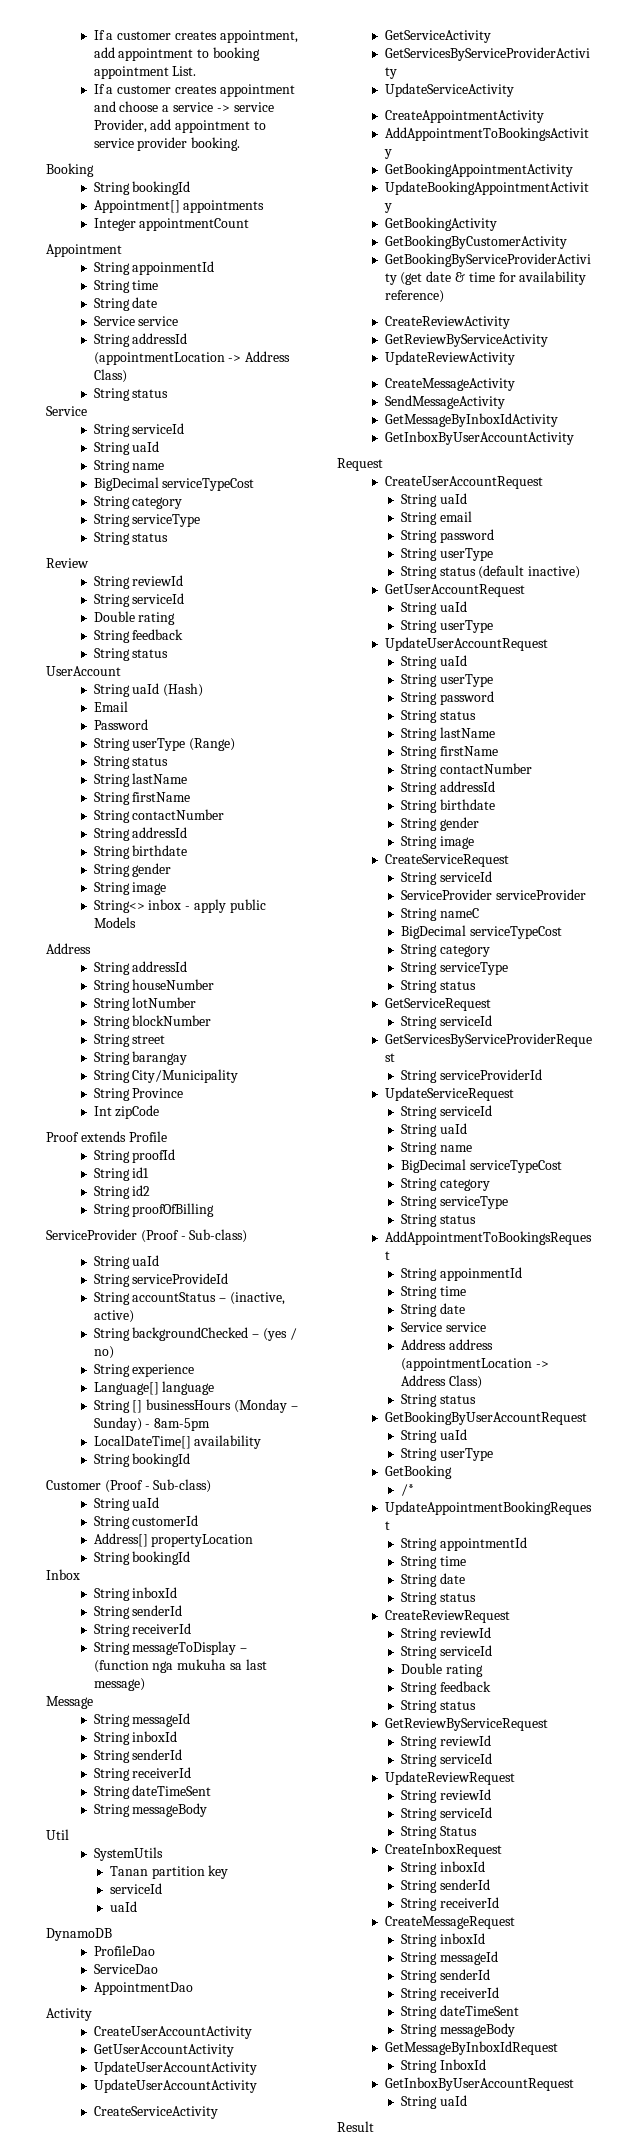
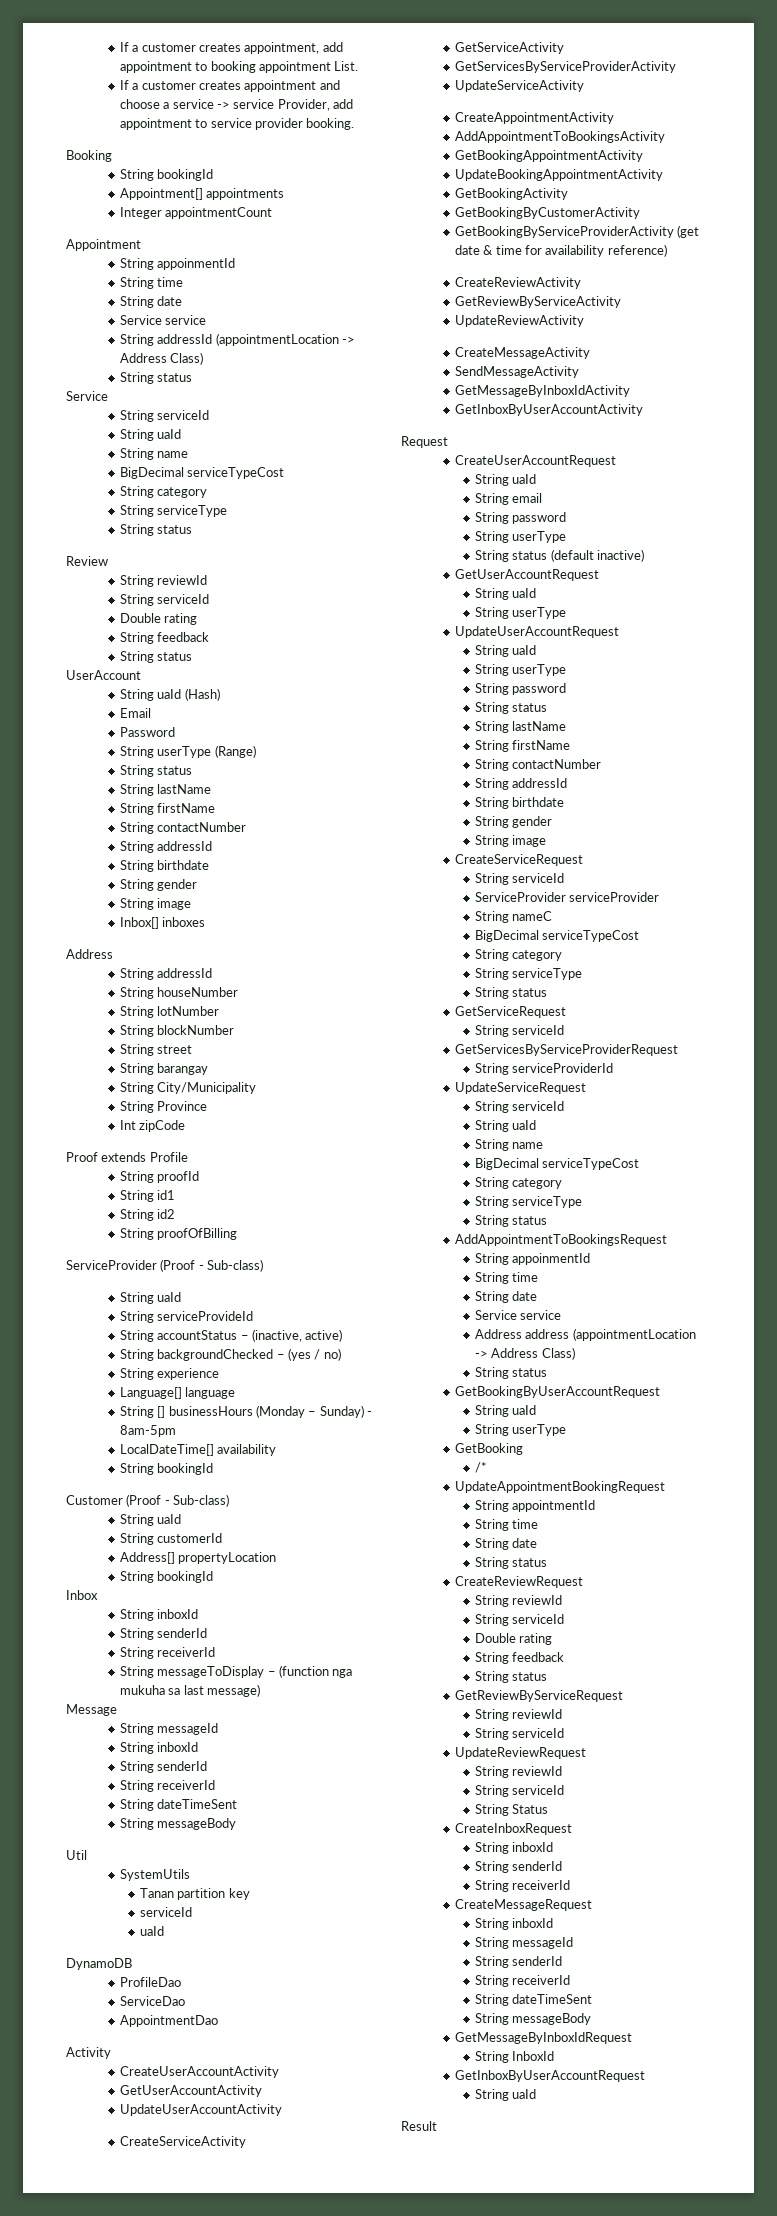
- String<> inbox - apply public Models
+ Inbox[] inboxes
  GetUserAccountActivity
- UpdateUserAccountActivity

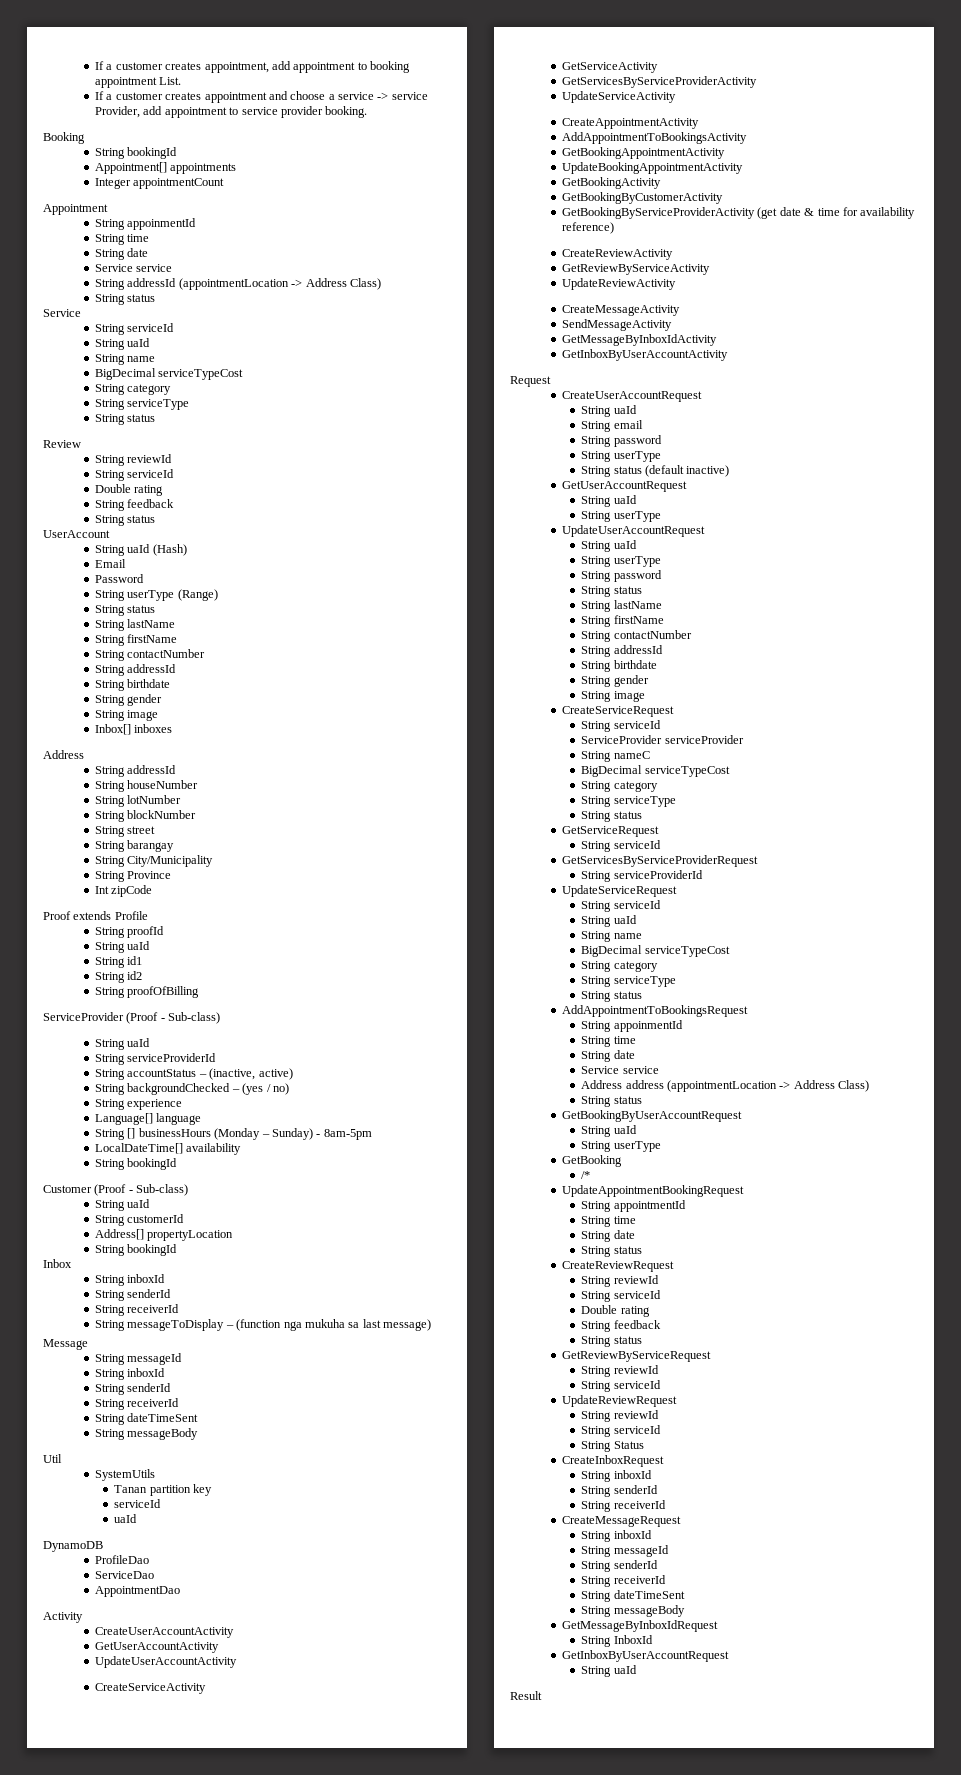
  String proofId
+ String uaId
  ServiceProvider (Proof - Sub-class)
  String uaId
- String serviceProvideId
+ String serviceProviderId

